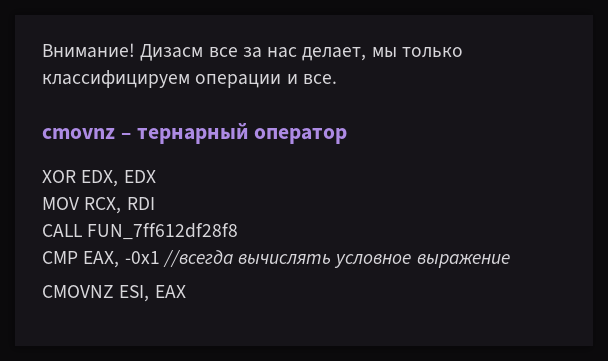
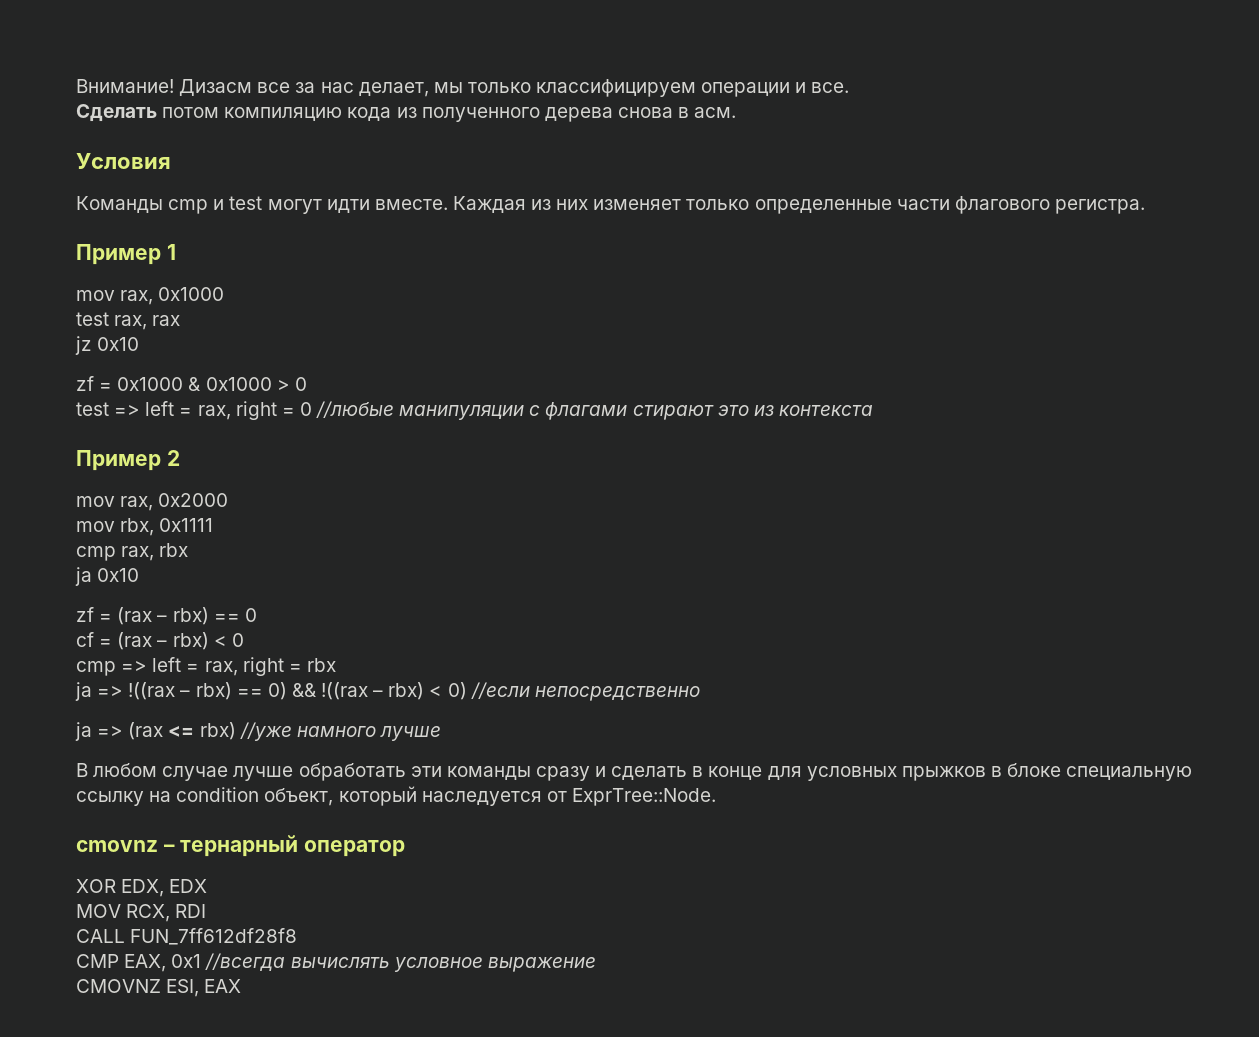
+ Сделать потом компиляцию кода из полученного дерева снова в асм.
+ Условия
+ Команды cmp и test могут идти вместе. Каждая из них изменяет только определенные части флагового регистра.
+ Пример 1
+ mov rax, 0x1000
+ test rax, rax
+ jz 0x10
+ zf = 0x1000 & 0x1000 > 0
+ test => left = rax, right = 0 //любые манипуляции с флагами стирают это из контекста
+ Пример 2
+ mov rax, 0x2000
+ mov rbx, 0x1111
+ cmp rax, rbx
+ ja 0x10
+ zf = (rax – rbx) == 0
+ cf = (rax – rbx) < 0
+ cmp => left = rax, right = rbx
+ ja => !((rax – rbx) == 0) && !((rax – rbx) < 0) //если непосредственно
+ ja => (rax <= rbx) //уже намного лучше
+ В любом случае лучше обработать эти команды сразу и сделать в конце для условных прыжков в блоке специальную ссылку на condition объект, который наследуется от ExprTree::Node.
- CMP EAX, -0x1 //всегда вычислять условное выражение
+ CMP EAX, 0x1 //всегда вычислять условное выражение

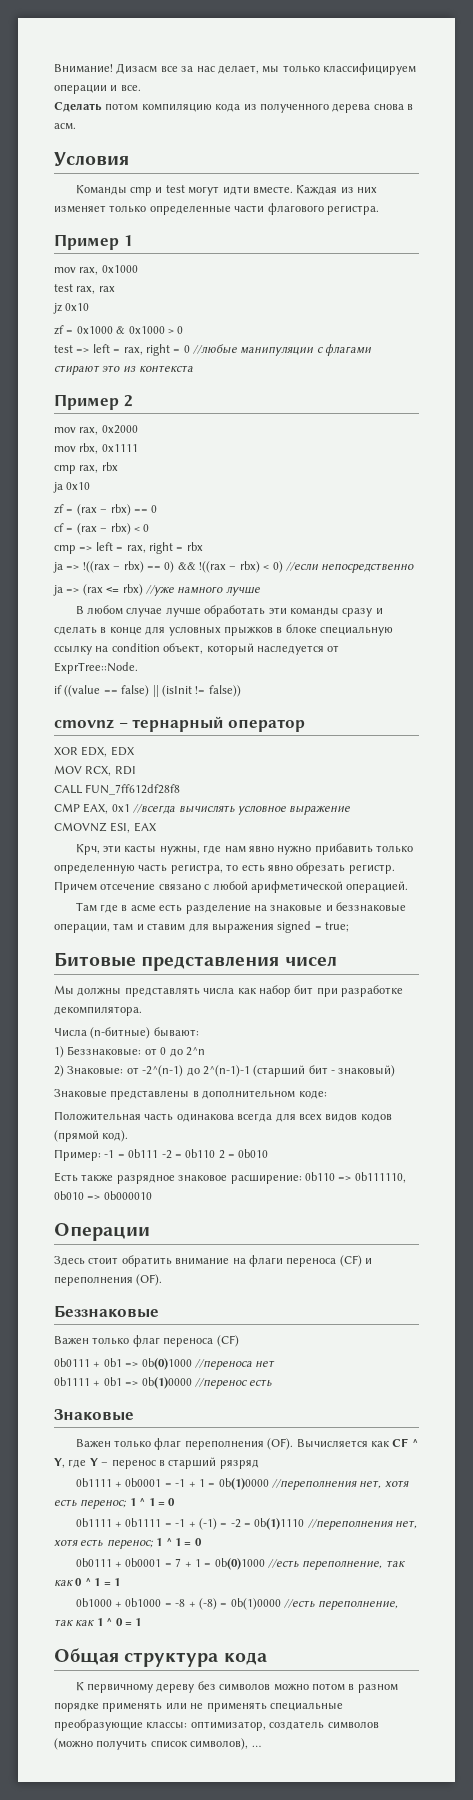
+ if ((value == false) || (isInit != false))
+ Крч, эти касты нужны, где нам явно нужно прибавить только определенную часть регистра, то есть явно обрезать регистр. Причем отсечение связано с любой арифметической операцией.
+ Там где в асме есть разделение на знаковые и беззнаковые операции, там и ставим для выражения signed = true;
+ Битовые представления чисел
+ Мы должны представлять числа как набор бит при разработке декомпилятора.
+ Числа (n-битные) бывают:
+ 1) Беззнаковые: от 0 до 2^n
+ 2) Знаковые: от -2^(n-1) до 2^(n-1)-1 (старший бит - знаковый)
+ Знаковые представлены в дополнительном коде:
+ Положительная часть одинакова всегда для всех видов кодов (прямой код).
+ Пример: -1 = 0b111 -2 = 0b110 2 = 0b010
+ Есть также разрядное знаковое расширение: 0b110 => 0b111110, 0b010 => 0b000010
+ Операции
+ Здесь стоит обратить внимание на флаги переноса (CF) и переполнения (OF).
+ Беззнаковые
+ Важен только флаг переноса (CF)
+ 0b0111 + 0b1 => 0b(0)1000 //переноса нет
+ 0b1111 + 0b1 => 0b(1)0000 //перенос есть
+ Знаковые
+ Важен только флаг переполнения (OF). Вычисляется как CF ^ Y, где Y – перенос в старший рязряд
+ 0b1111 + 0b0001 = -1 + 1 = 0b(1)0000 //переполнения нет, хотя есть перенос; 1 ^ 1 = 0
+ 0b1111 + 0b1111 = -1 + (-1) = -2 = 0b(1)1110 //переполнения нет, хотя есть перенос; 1 ^ 1 = 0
+ 0b0111 + 0b0001 = 7 + 1 = 0b(0)1000 //есть переполнение, так как 0 ^ 1 = 1
+ 0b1000 + 0b1000 = -8 + (-8) = 0b(1)0000 //есть переполнение, так как 1 ^ 0 = 1
+ Общая структура кода
+ К первичному дереву без символов можно потом в разном порядке применять или не применять специальные преобразующие классы: оптимизатор, создатель символов (можно получить список символов), …

